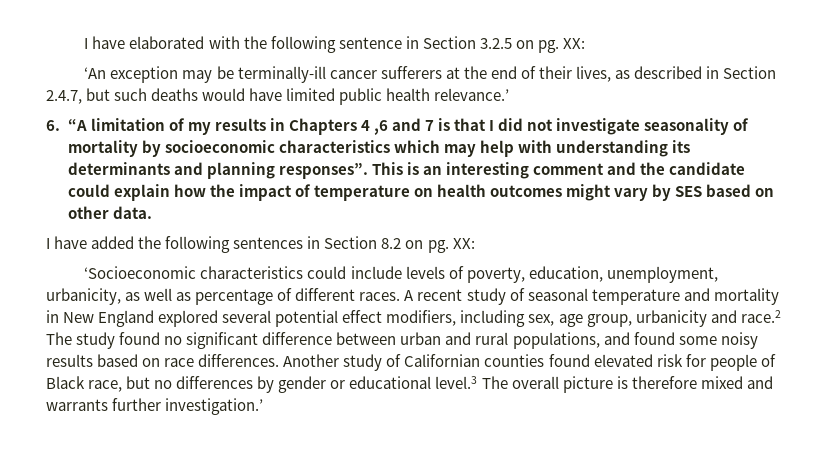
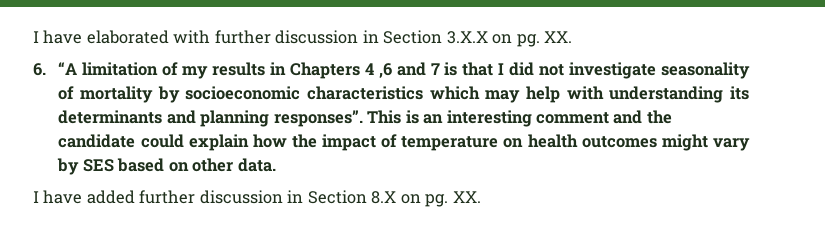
- I have elaborated with the following sentence in Section 3.2.5 on pg. XX:
- ‘An exception may be terminally-ill cancer sufferers at the end of their lives, as described in Section 2.4.7, but such deaths would have limited public health relevance.’
+ I have elaborated with further discussion in Section 3.X.X on pg. XX.
- I have added the following sentences in Section 8.2 on pg. XX:
- ‘Socioeconomic characteristics could include levels of poverty, education, unemployment, urbanicity, as well as percentage of different races. A recent study of seasonal temperature and mortality in New England explored several potential effect modifiers, including sex, age group, urbanicity and race.2 The study found no significant difference between urban and rural populations, and found some noisy results based on race differences. Another study of Californian counties found elevated risk for people of Black race, but no differences by gender or educational level.3 The overall picture is therefore mixed and warrants further investigation.’
+ I have added further discussion in Section 8.X on pg. XX.

